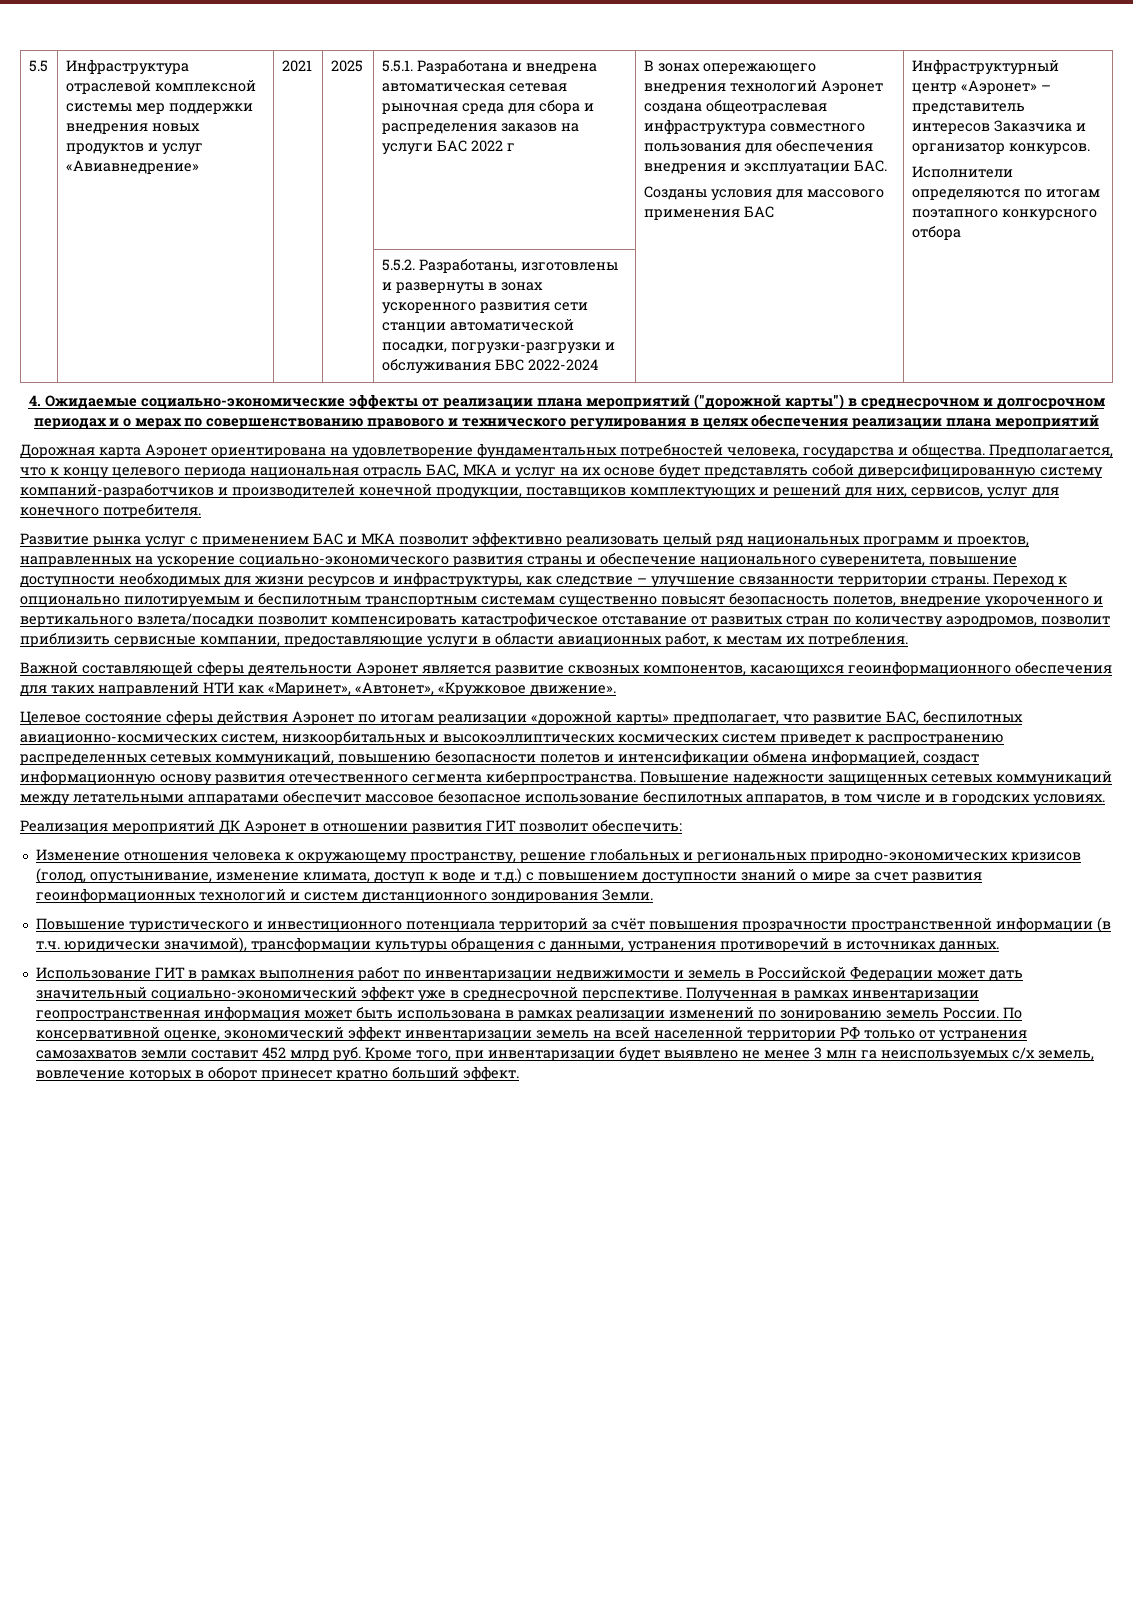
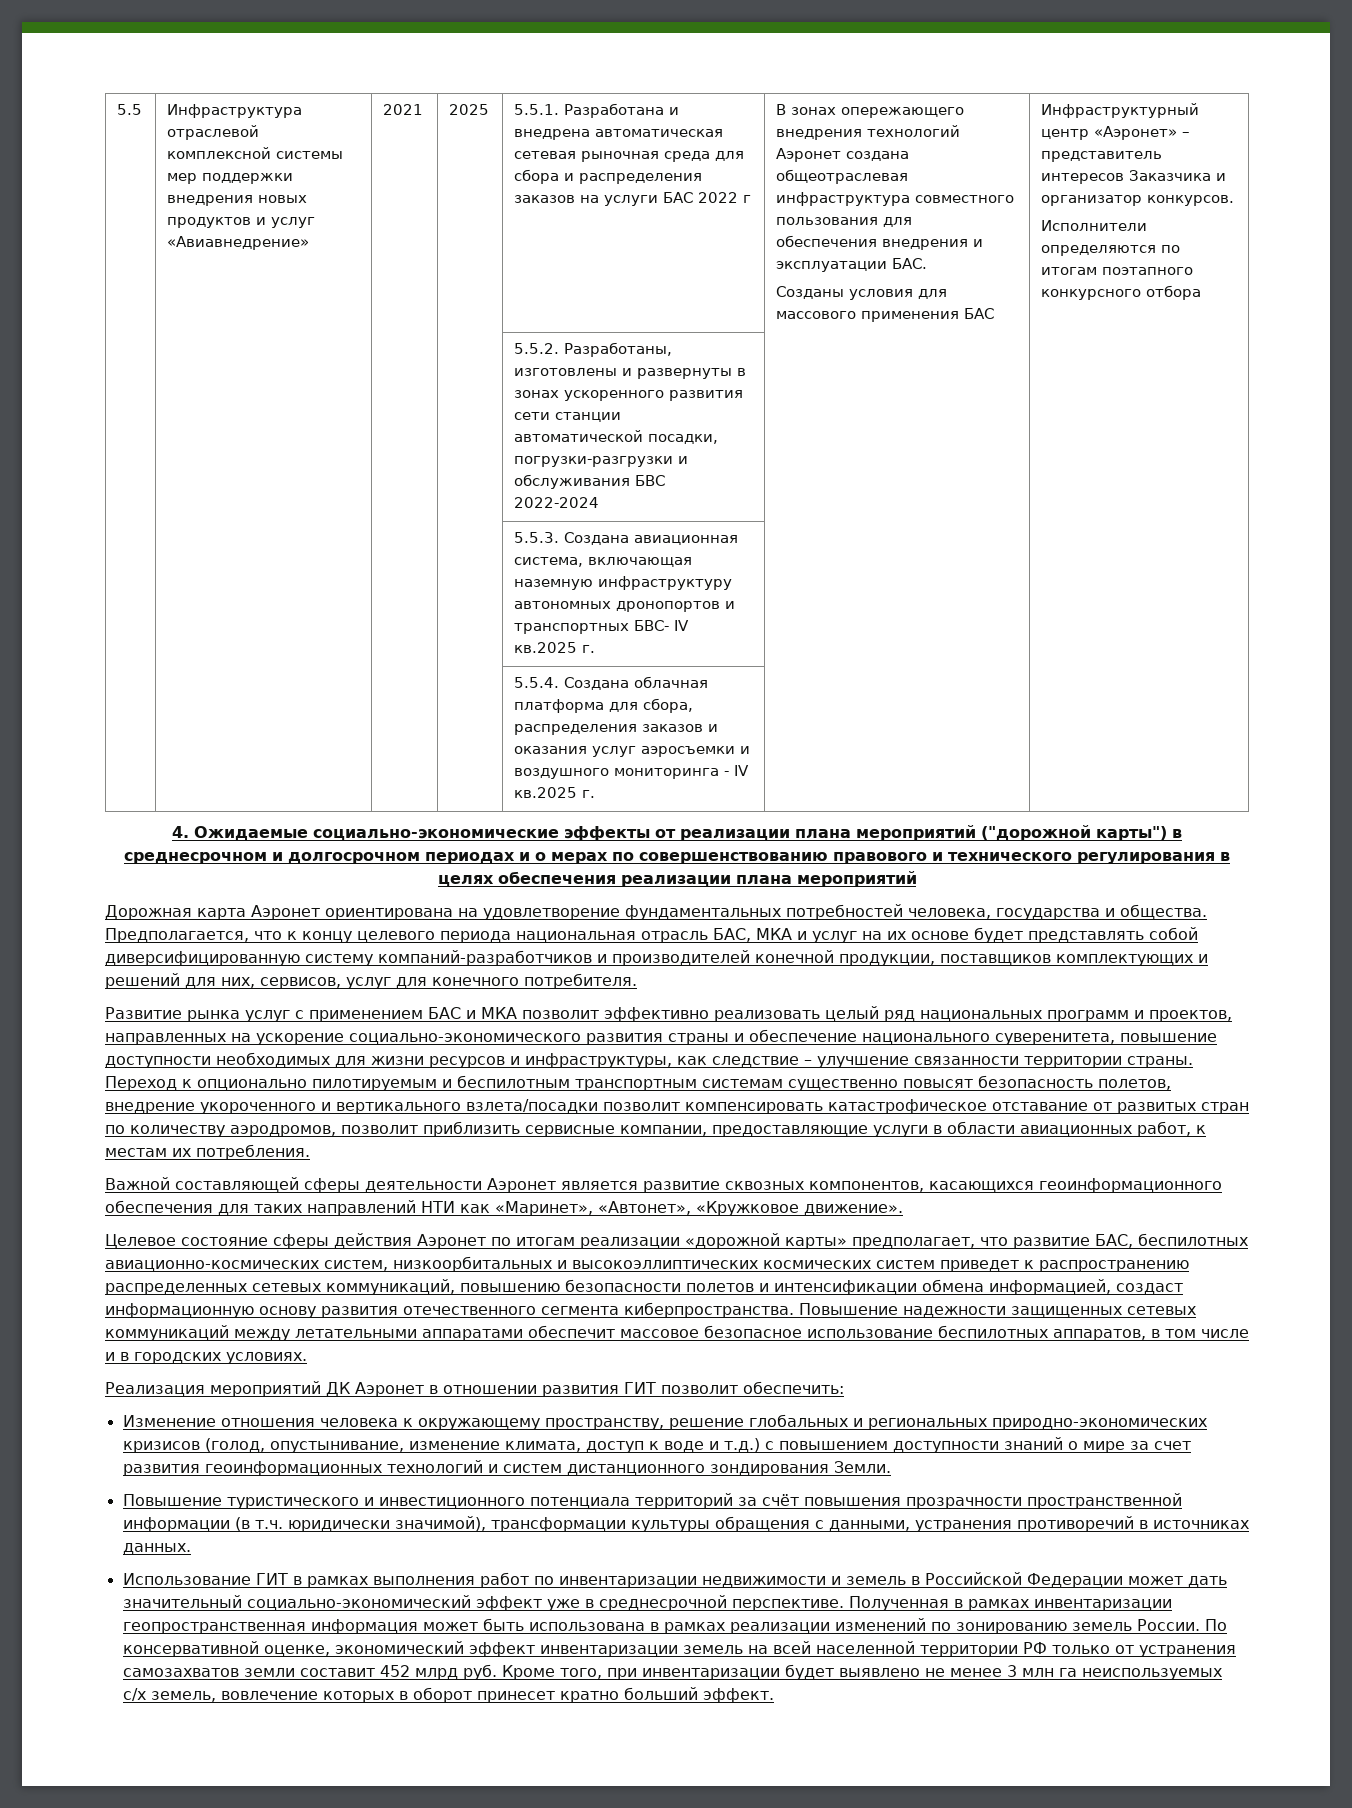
+ | | | | 5.5.3. Создана авиационная система, включающая наземную инфраструктуру автономных дронопортов и транспортных БВС- IV кв.2025 г. | |
+ | | | | 5.5.4. Создана облачная платформа для сбора, распределения заказов и оказания услуг аэросъемки и воздушного мониторинга - IV кв.2025 г. | |

